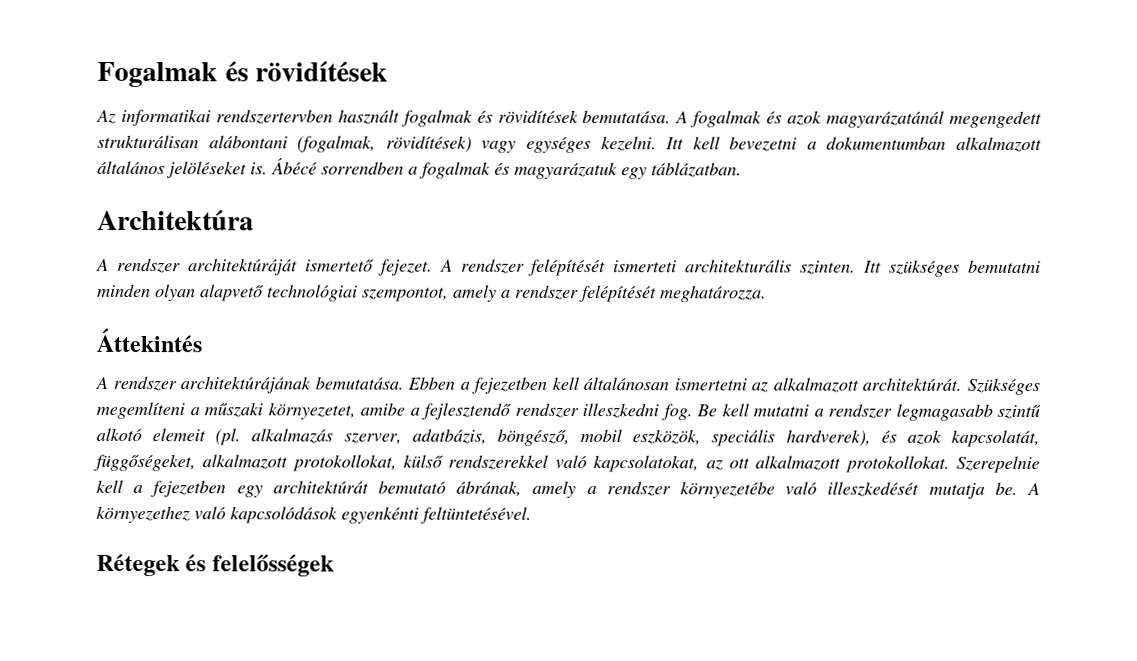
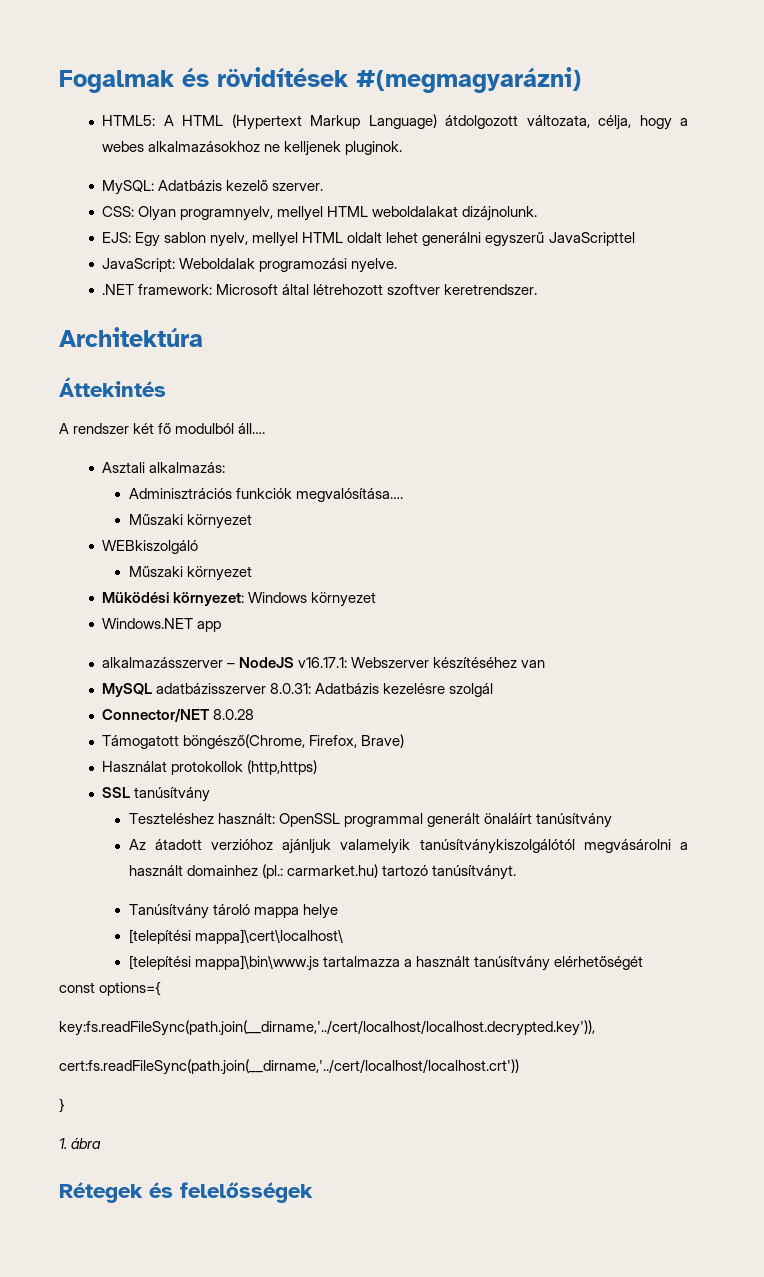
- Fogalmak és rövidítések
- Az informatikai rendszertervben használt fogalmak és rövidítések bemutatása. A fogalmak és azok magyarázatánál megengedett strukturálisan alábontani (fogalmak, rövidítések) vagy egységes kezelni. Itt kell bevezetni a dokumentumban alkalmazott általános jelöléseket is. Ábécé sorrendben a fogalmak és magyarázatuk egy táblázatban.
+ Fogalmak és rövidítések #(megmagyarázni)
+ HTML5: A HTML (Hypertext Markup Language) átdolgozott változata, célja, hogy a webes alkalmazásokhoz ne kelljenek pluginok.
+ MySQL: Adatbázis kezelő szerver.
+ CSS: Olyan programnyelv, mellyel HTML weboldalakat dizájnolunk.
+ EJS: Egy sablon nyelv, mellyel HTML oldalt lehet generálni egyszerű JavaScripttel
+ JavaScript: Weboldalak programozási nyelve.
+ .NET framework: Microsoft által létrehozott szoftver keretrendszer.
  Architektúra
- A rendszer architektúráját ismertető fejezet. A rendszer felépítését ismerteti architekturális szinten. Itt szükséges bemutatni minden olyan alapvető technológiai szempontot, amely a rendszer felépítését meghatározza.
  Áttekintés
- A rendszer architektúrájának bemutatása. Ebben a fejezetben kell általánosan ismertetni az alkalmazott architektúrát. Szükséges megemlíteni a műszaki környezetet, amibe a fejlesztendő rendszer illeszkedni fog. Be kell mutatni a rendszer legmagasabb szintű alkotó elemeit (pl. alkalmazás szerver, adatbázis, böngésző, mobil eszközök, speciális hardverek), és azok kapcsolatát, függőségeket, alkalmazott protokollokat, külső rendszerekkel való kapcsolatokat, az ott alkalmazott protokollokat. Szerepelnie kell a fejezetben egy architektúrát bemutató ábrának, amely a rendszer környezetébe való illeszkedését mutatja be. A környezethez való kapcsolódások egyenkénti feltüntetésével.
+ A rendszer két fő modulból áll….
+ Asztali alkalmazás:
+ Adminisztrációs funkciók megvalósítása….
+ Műszaki környezet
+ WEBkiszolgáló
+ Műszaki környezet
+ Müködési környezet: Windows környezet
+ Windows.NET app
+ alkalmazásszerver – NodeJS v16.17.1: Webszerver készítéséhez van
+ MySQL adatbázisszerver 8.0.31: Adatbázis kezelésre szolgál
+ Connector/NET 8.0.28
+ Támogatott böngésző(Chrome, Firefox, Brave)
+ Használat protokollok (http,https)
+ SSL tanúsítvány
+ Teszteléshez használt: OpenSSL programmal generált önaláírt tanúsítvány
+ Az átadott verzióhoz ajánljuk valamelyik tanúsítványkiszolgálótól megvásárolni a használt domainhez (pl.: carmarket.hu) tartozó tanúsítványt.
+ Tanúsítvány tároló mappa helye
+ [telepítési mappa]\cert\localhost\
+ [telepítési mappa]\bin\www.js tartalmazza a használt tanúsítvány elérhetőségét
+ const options={
+ key:fs.readFileSync(path.join(__dirname,'../cert/localhost/localhost.decrypted.key')),
+ cert:fs.readFileSync(path.join(__dirname,'../cert/localhost/localhost.crt'))
+ }
+ 1. ábra

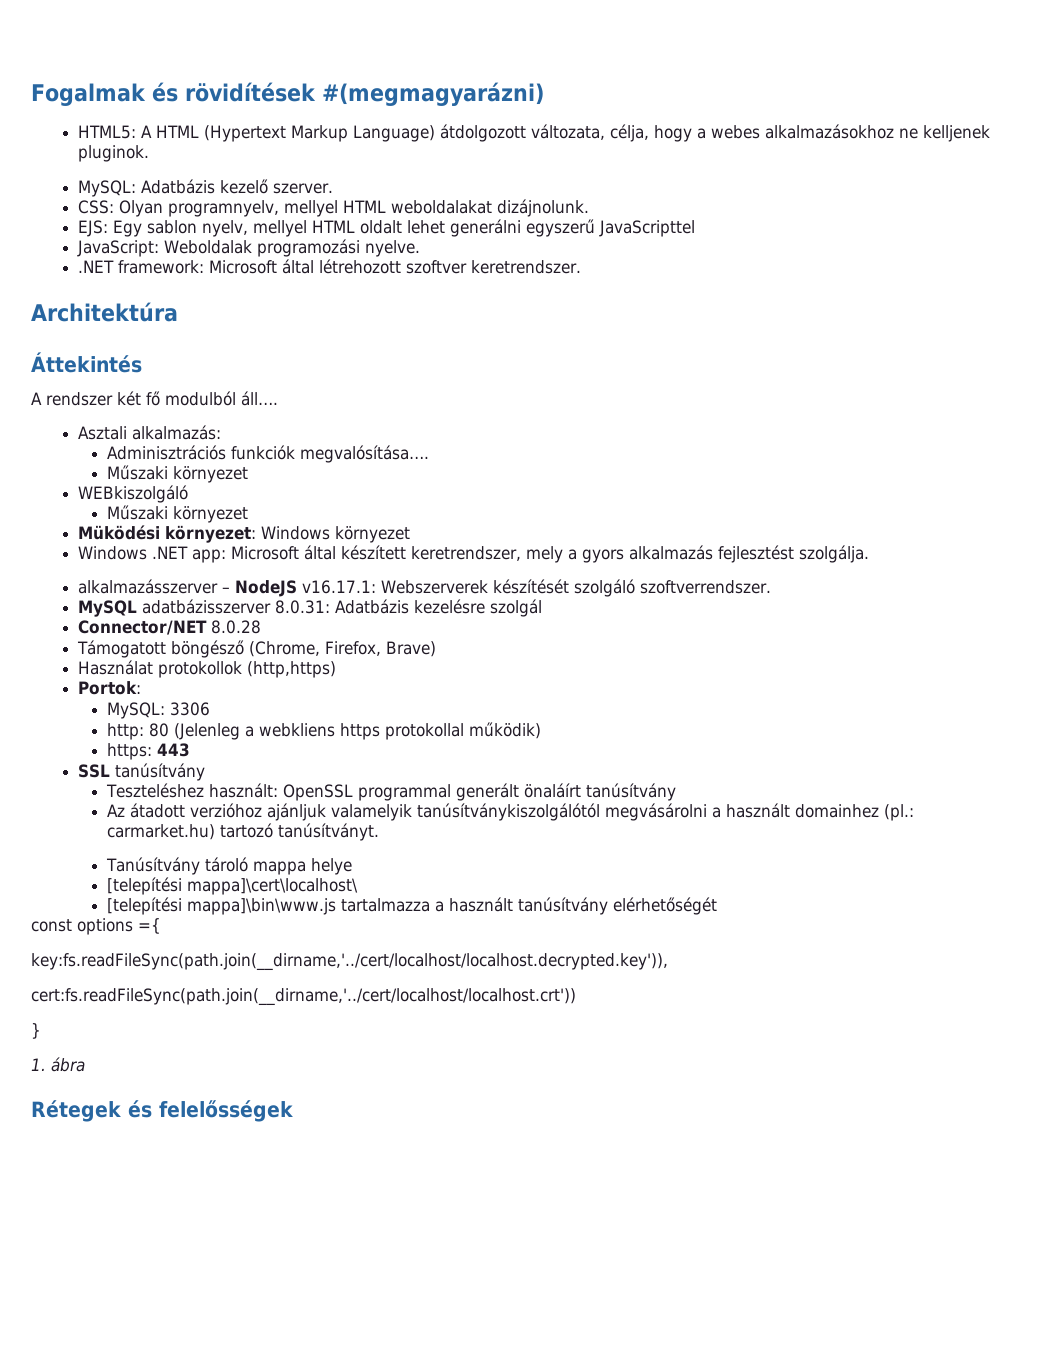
- Windows.NET app
+ Windows .NET app: Microsoft által készített keretrendszer, mely a gyors alkalmazás fejlesztést szolgálja.
- alkalmazásszerver – NodeJS v16.17.1: Webszerver készítéséhez van
+ alkalmazásszerver – NodeJS v16.17.1: Webszerverek készítését szolgáló szoftverrendszer.
- Támogatott böngésző(Chrome, Firefox, Brave)
+ Támogatott böngésző (Chrome, Firefox, Brave)
+ Portok:
+ MySQL: 3306
+ http: 80 (Jelenleg a webkliens https protokollal működik)
+ https: 443
- const options={
+ const options ={

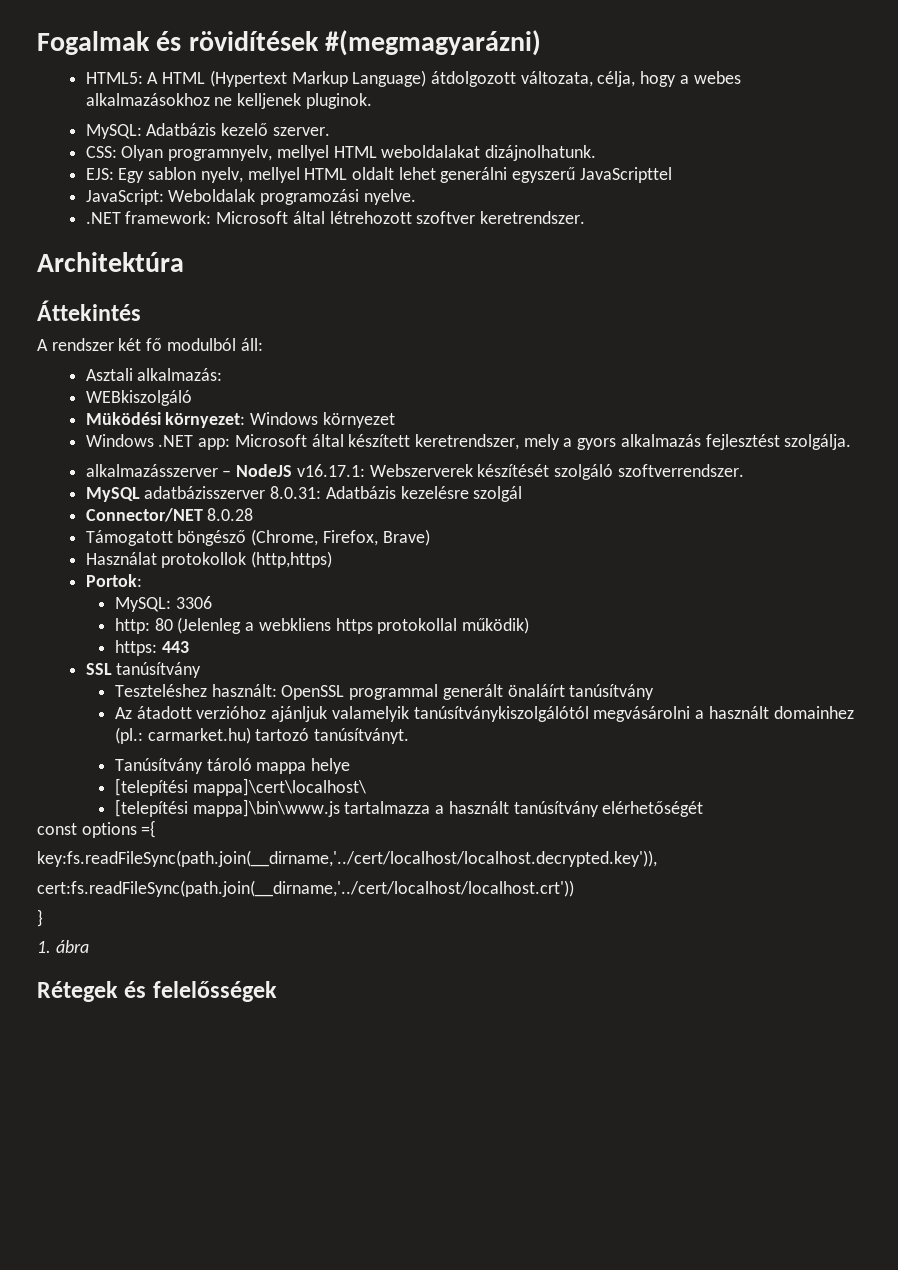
- CSS: Olyan programnyelv, mellyel HTML weboldalakat dizájnolunk.
+ CSS: Olyan programnyelv, mellyel HTML weboldalakat dizájnolhatunk.
- A rendszer két fő modulból áll….
+ A rendszer két fő modulból áll:
- Adminisztrációs funkciók megvalósítása….
- Műszaki környezet
  WEBkiszolgáló
- Műszaki környezet

